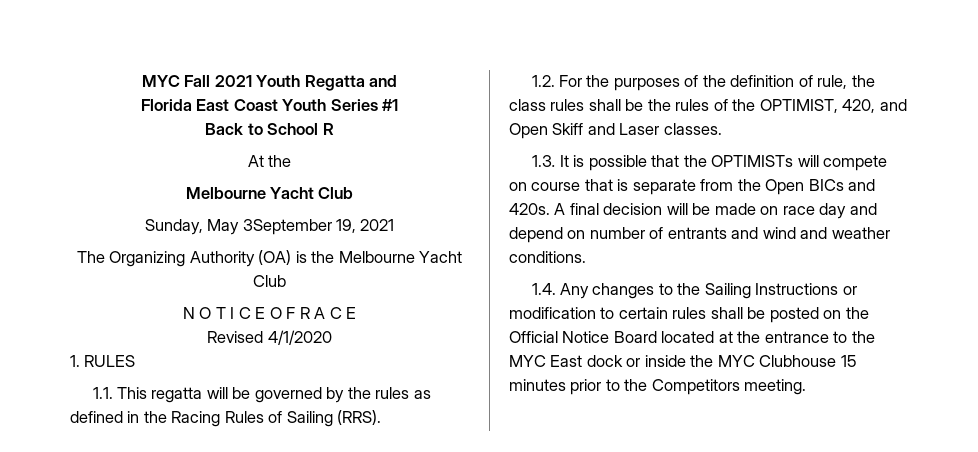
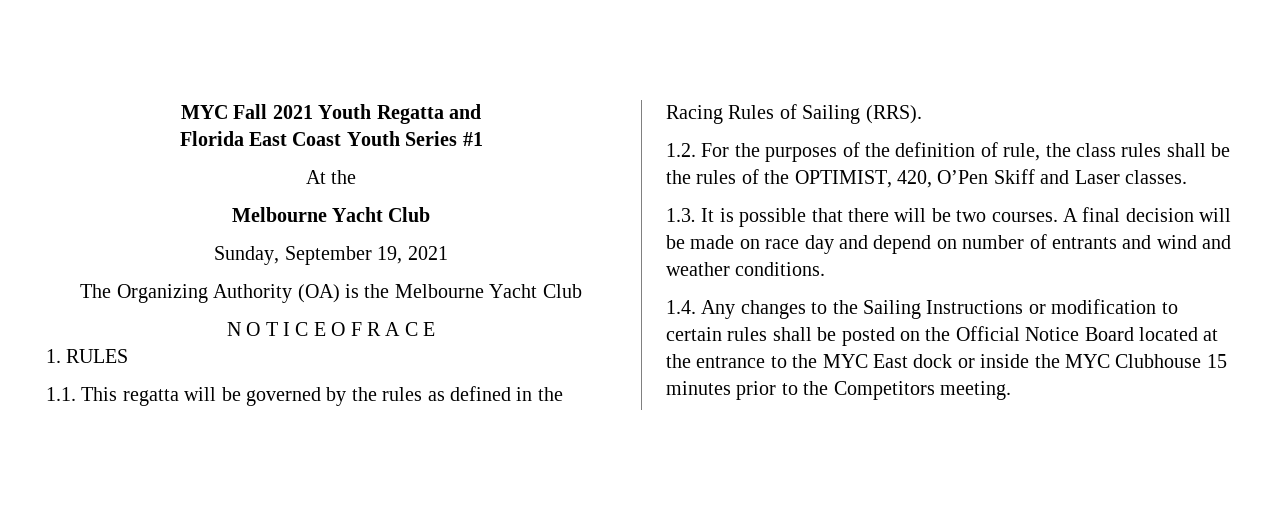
- Back to School R
- Sunday, May 3September 19, 2021
+ Sunday, September 19, 2021
- Revised 4/1/2020
- 1.2. For the purposes of the definition of rule, the class rules shall be the rules of the OPTIMIST, 420, and Open Skiff and Laser classes.
+ 1.2. For the purposes of the definition of rule, the class rules shall be the rules of the OPTIMIST, 420, O’Pen Skiff and Laser classes.
- 1.3. It is possible that the OPTIMISTs will compete on course that is separate from the Open BICs and 420s.
+ 1.3. It is possible that there will be two courses.

